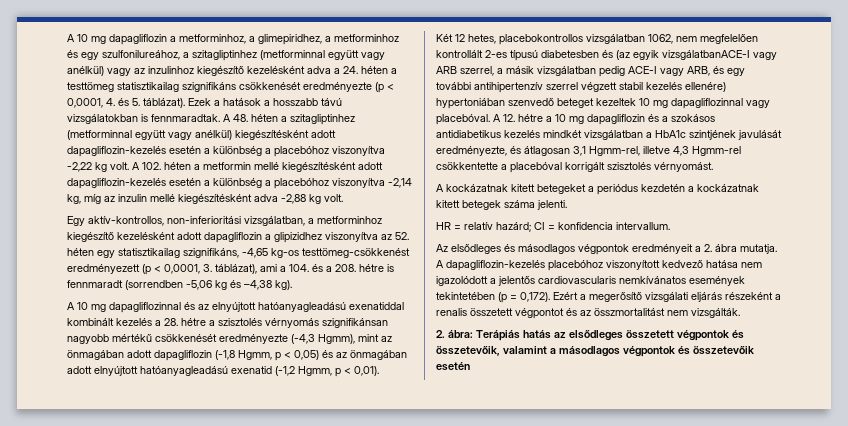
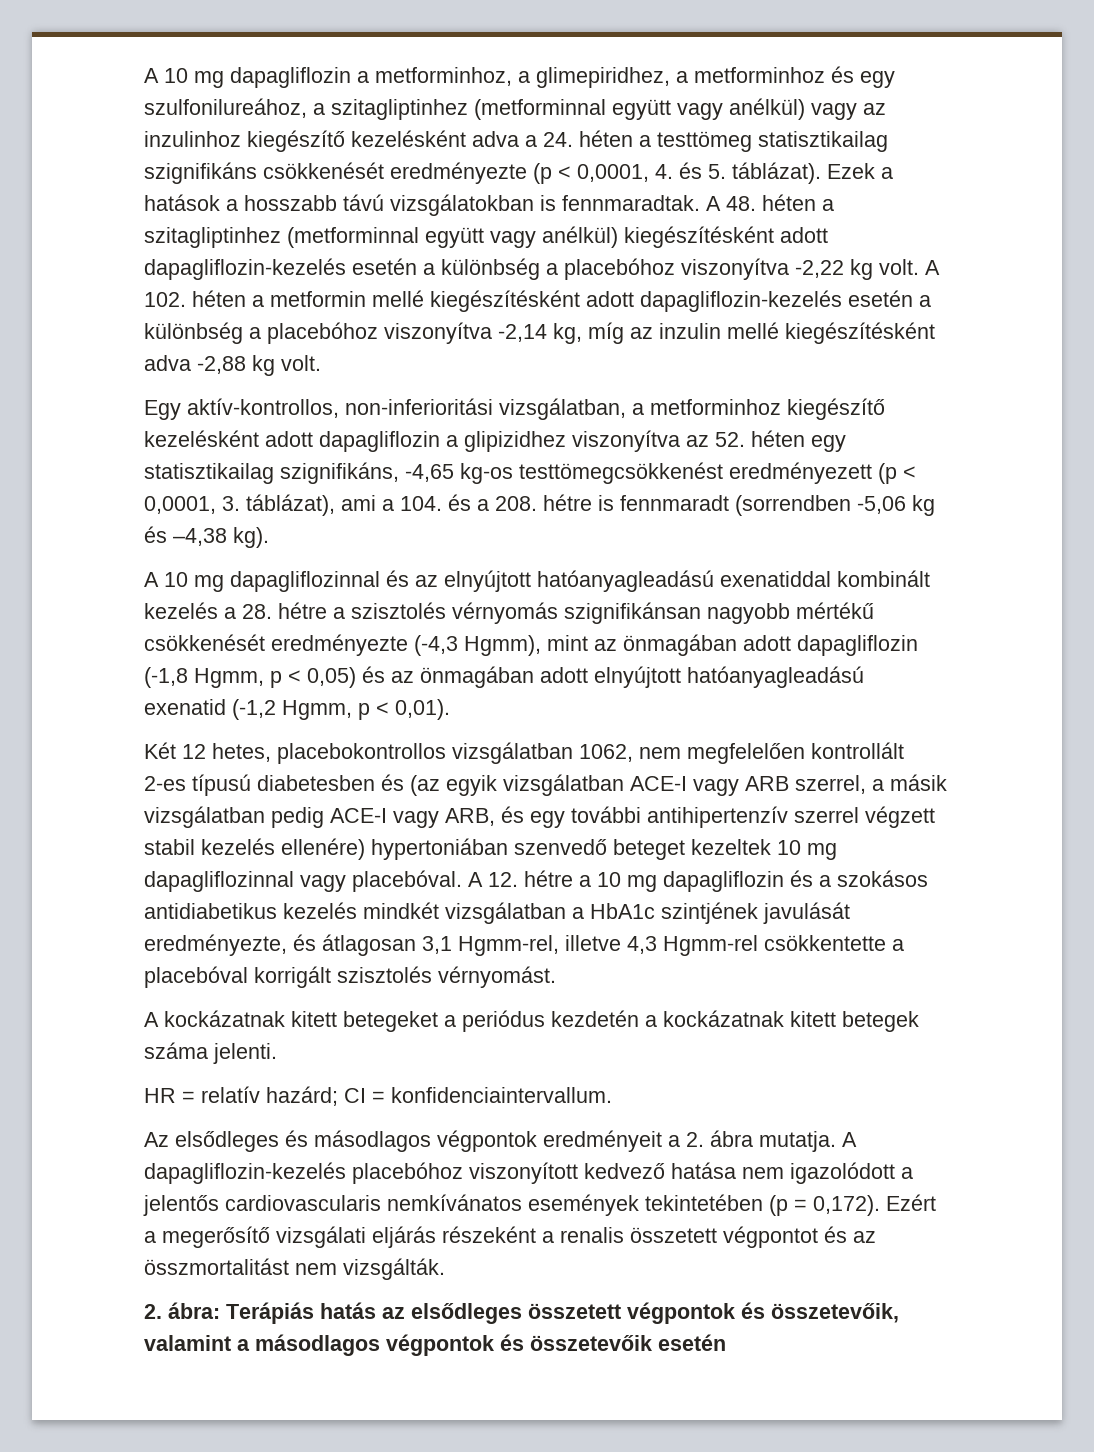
- Egy aktív-kontrollos, non-inferioritási vizsgálatban, a metforminhoz kiegészítő kezelésként adott dapagliflozin a glipizidhez viszonyítva az 52. héten egy statisztikailag szignifikáns, -4,65 kg-os testtömeg-csökkenést eredményezett (p < 0,0001, 3. táblázat), ami a 104. és a 208. hétre is fennmaradt (sorrendben -5,06 kg és –4,38 kg).
+ Egy aktív-kontrollos, non-inferioritási vizsgálatban, a metforminhoz kiegészítő kezelésként adott dapagliflozin a glipizidhez viszonyítva az 52. héten egy statisztikailag szignifikáns, -4,65 kg-os testtömegcsökkenést eredményezett (p < 0,0001, 3. táblázat), ami a 104. és a 208. hétre is fennmaradt (sorrendben -5,06 kg és –4,38 kg).
- Két 12 hetes, placebokontrollos vizsgálatban 1062, nem megfelelően kontrollált 2-es típusú diabetesben és (az egyik vizsgálatbanACE-I vagy ARB szerrel, a másik vizsgálatban pedig ACE-I vagy ARB, és egy további antihipertenzív szerrel végzett stabil kezelés ellenére) hypertoniában szenvedő beteget kezeltek 10 mg dapagliflozinnal vagy placebóval.
+ Két 12 hetes, placebokontrollos vizsgálatban 1062, nem megfelelően kontrollált 2-es típusú diabetesben és (az egyik vizsgálatban ACE-I vagy ARB szerrel, a másik vizsgálatban pedig ACE-I vagy ARB, és egy további antihipertenzív szerrel végzett stabil kezelés ellenére) hypertoniában szenvedő beteget kezeltek 10 mg dapagliflozinnal vagy placebóval.
- HR = relatív hazárd; CI = konfidencia intervallum.
+ HR = relatív hazárd; CI = konfidenciaintervallum.

